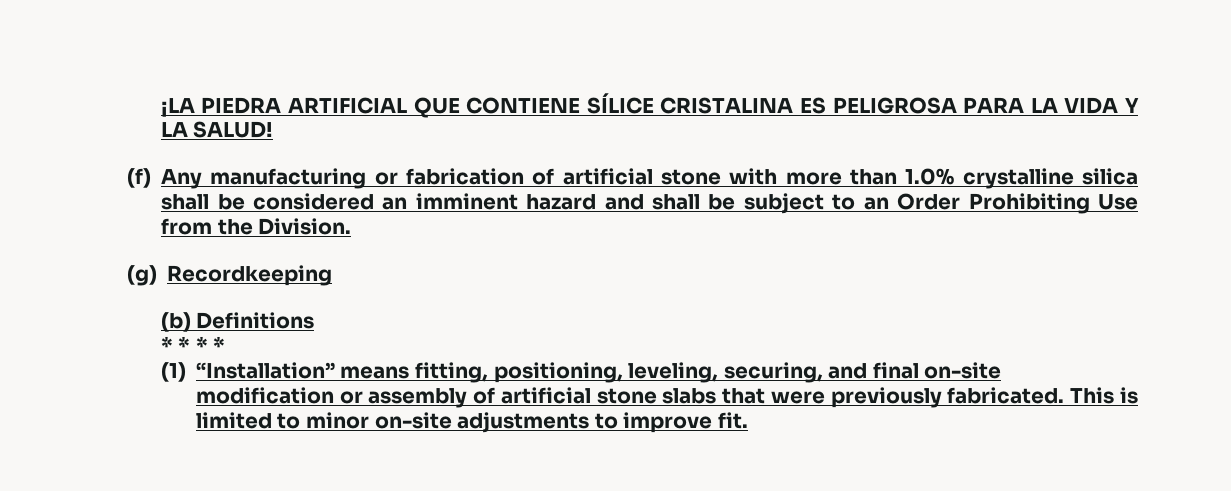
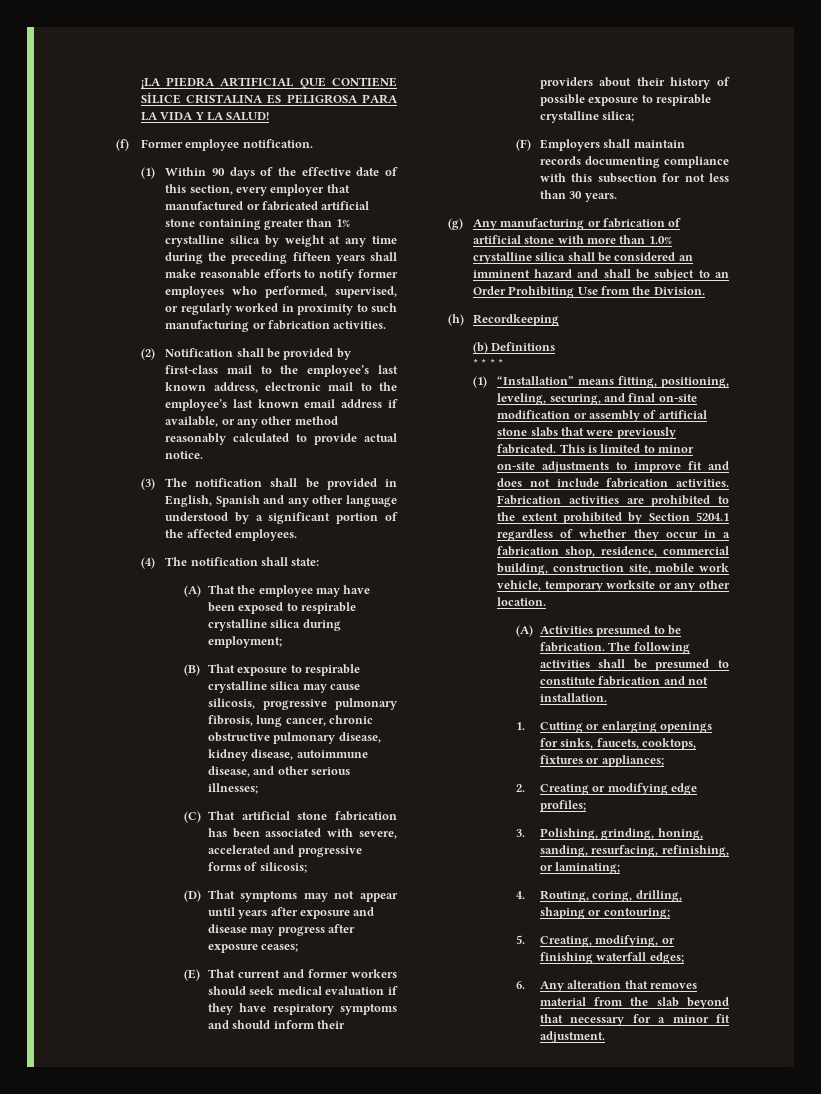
- (f) Any manufacturing or fabrication of artificial stone with more than 1.0% crystalline silica shall be considered an imminent hazard and shall be subject to an Order Prohibiting Use from the Division.
+ (f) Former employee notification.
+ (1) Within 90 days of the effective date of this section, every employer that manufactured or fabricated artificial stone containing greater than 1% crystalline silica by weight at any time during the preceding fifteen years shall make reasonable efforts to notify former employees who performed, supervised, or regularly worked in proximity to such manufacturing or fabrication activities.
+ (2) Notification shall be provided by first-class mail to the employee’s last known address, electronic mail to the employee’s last known email address if available, or any other method reasonably calculated to provide actual notice.
+ (3) The notification shall be provided in English, Spanish and any other language understood by a significant portion of the affected employees.
+ (4) The notification shall state:
+ (A) That the employee may have been exposed to respirable crystalline silica during employment;
+ (B) That exposure to respirable crystalline silica may cause silicosis, progressive pulmonary fibrosis, lung cancer, chronic obstructive pulmonary disease, kidney disease, autoimmune disease, and other serious illnesses;
+ (C) That artificial stone fabrication has been associated with severe, accelerated and progressive forms of silicosis;
+ (D) That symptoms may not appear until years after exposure and disease may progress after exposure ceases;
+ (E) That current and former workers should seek medical evaluation if they have respiratory symptoms and should inform their providers about their history of possible exposure to respirable crystalline silica;
+ (F) Employers shall maintain records documenting compliance with this subsection for not less than 30 years.
+ (g) Any manufacturing or fabrication of artificial stone with more than 1.0% crystalline silica shall be considered an imminent hazard and shall be subject to an Order Prohibiting Use from the Division.
- (g) Recordkeeping
+ (h) Recordkeeping
- This is limited to minor on-site adjustments to improve fit.
+ This is limited to minor on-site adjustments to improve fit and does not include fabrication activities. Fabrication activities are prohibited to the extent prohibited by Section 5204.1 regardless of whether they occur in a fabrication shop, residence, commercial building, construction site, mobile work vehicle, temporary worksite or any other location.
+ (A) Activities presumed to be fabrication. The following activities shall be presumed to constitute fabrication and not installation.
+ 1. Cutting or enlarging openings for sinks, faucets, cooktops, fixtures or appliances;
+ 2. Creating or modifying edge profiles;
+ 3. Polishing, grinding, honing, sanding, resurfacing, refinishing, or laminating;
+ 4. Routing, coring, drilling, shaping or contouring;
+ 5. Creating, modifying, or finishing waterfall edges;
+ 6. Any alteration that removes material from the slab beyond that necessary for a minor fit adjustment.

